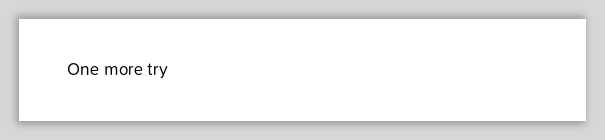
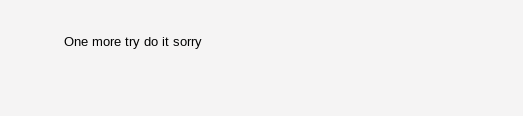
- One more try
+ One more try do it sorry

